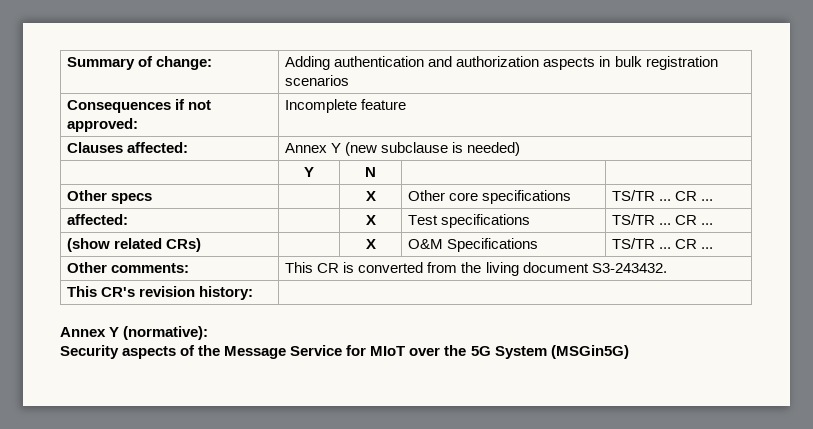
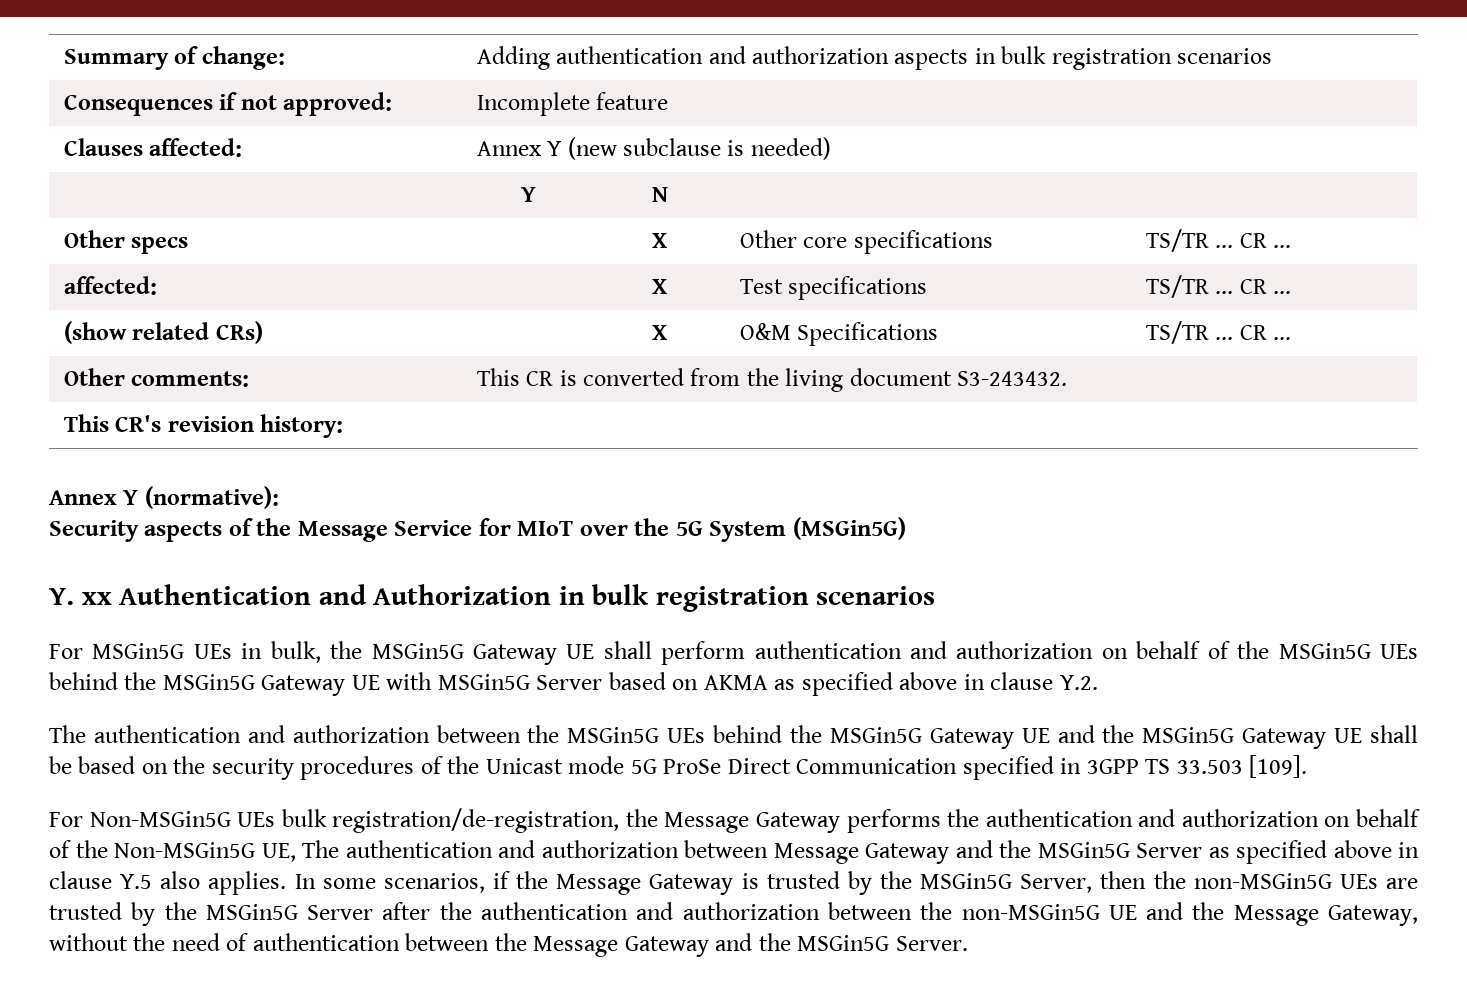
+ Y. xx Authentication and Authorization in bulk registration scenarios
+ For MSGin5G UEs in bulk, the MSGin5G Gateway UE shall perform authentication and authorization on behalf of the MSGin5G UEs behind the MSGin5G Gateway UE with MSGin5G Server based on AKMA as specified above in clause Y.2.
+ The authentication and authorization between the MSGin5G UEs behind the MSGin5G Gateway UE and the MSGin5G Gateway UE shall be based on the security procedures of the Unicast mode 5G ProSe Direct Communication specified in 3GPP TS 33.503 [109].
+ For Non-MSGin5G UEs bulk registration/de-registration, the Message Gateway performs the authentication and authorization on behalf of the Non-MSGin5G UE, The authentication and authorization between Message Gateway and the MSGin5G Server as specified above in clause Y.5 also applies. In some scenarios, if the Message Gateway is trusted by the MSGin5G Server, then the non-MSGin5G UEs are trusted by the MSGin5G Server after the authentication and authorization between the non-MSGin5G UE and the Message Gateway, without the need of authentication between the Message Gateway and the MSGin5G Server.

